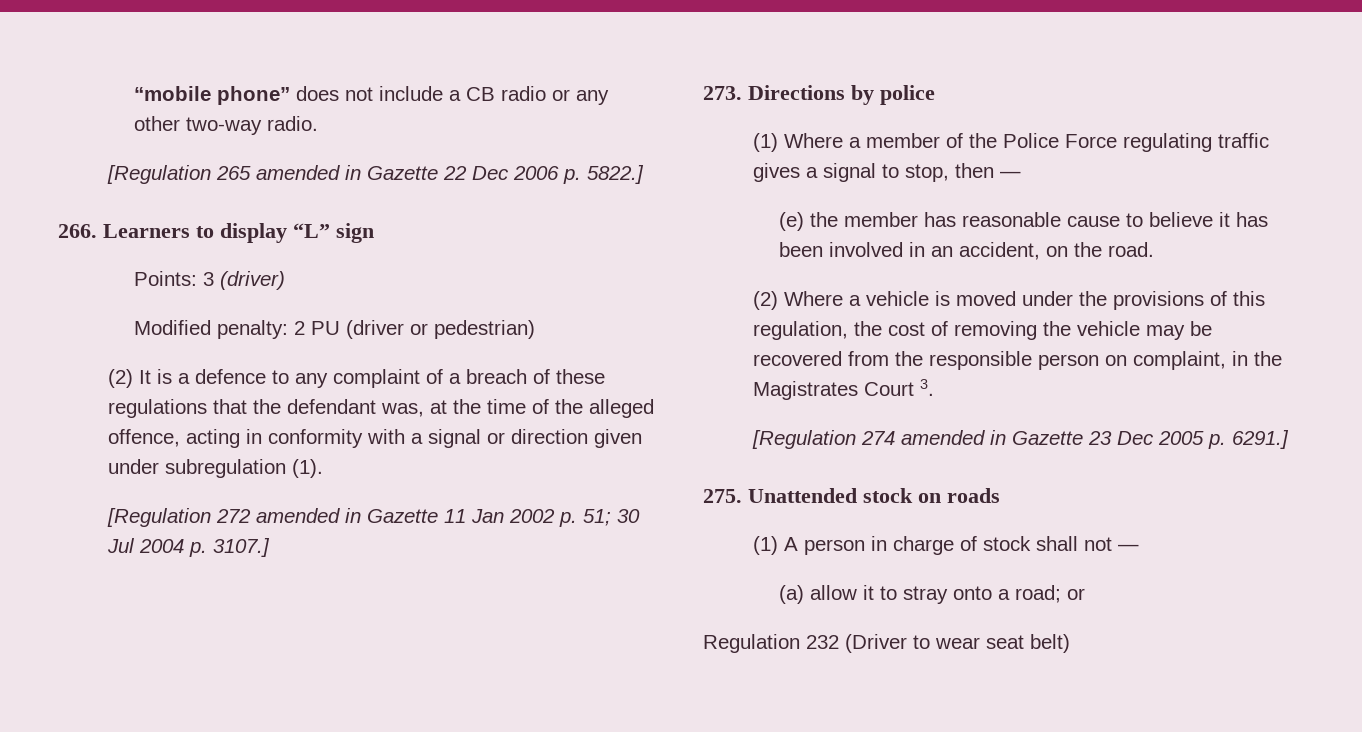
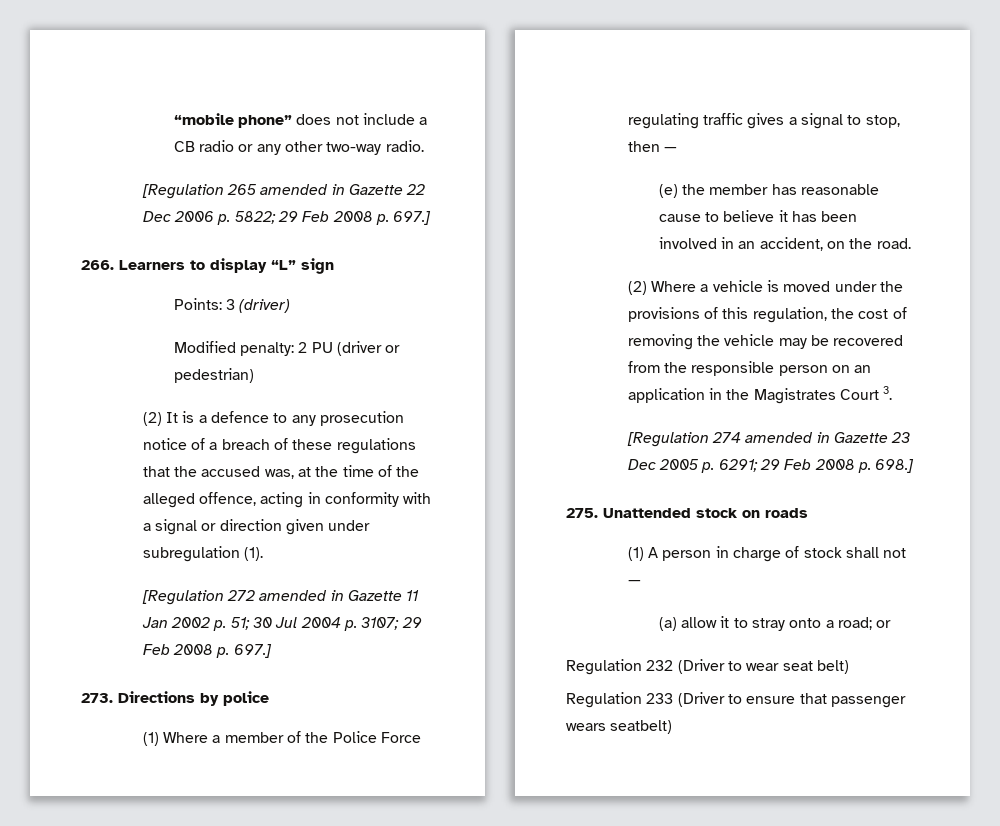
- [Regulation 265 amended in Gazette 22 Dec 2006 p. 5822.]
+ [Regulation 265 amended in Gazette 22 Dec 2006 p. 5822; 29 Feb 2008 p. 697.]
- (2) It is a defence to any complaint of a breach of these regulations that the defendant was, at the time of the alleged offence, acting in conformity with a signal or direction given under subregulation (1).
+ (2) It is a defence to any prosecution notice of a breach of these regulations that the accused was, at the time of the alleged offence, acting in conformity with a signal or direction given under subregulation (1).
- [Regulation 272 amended in Gazette 11 Jan 2002 p. 51; 30 Jul 2004 p. 3107.]
+ [Regulation 272 amended in Gazette 11 Jan 2002 p. 51; 30 Jul 2004 p. 3107; 29 Feb 2008 p. 697.]
- (2) Where a vehicle is moved under the provisions of this regulation, the cost of removing the vehicle may be recovered from the responsible person on complaint, in the Magistrates Court 3.
+ (2) Where a vehicle is moved under the provisions of this regulation, the cost of removing the vehicle may be recovered from the responsible person on an application in the Magistrates Court 3.
- [Regulation 274 amended in Gazette 23 Dec 2005 p. 6291.]
+ [Regulation 274 amended in Gazette 23 Dec 2005 p. 6291; 29 Feb 2008 p. 698.]
+ Regulation 233 (Driver to ensure that passenger wears seatbelt)

